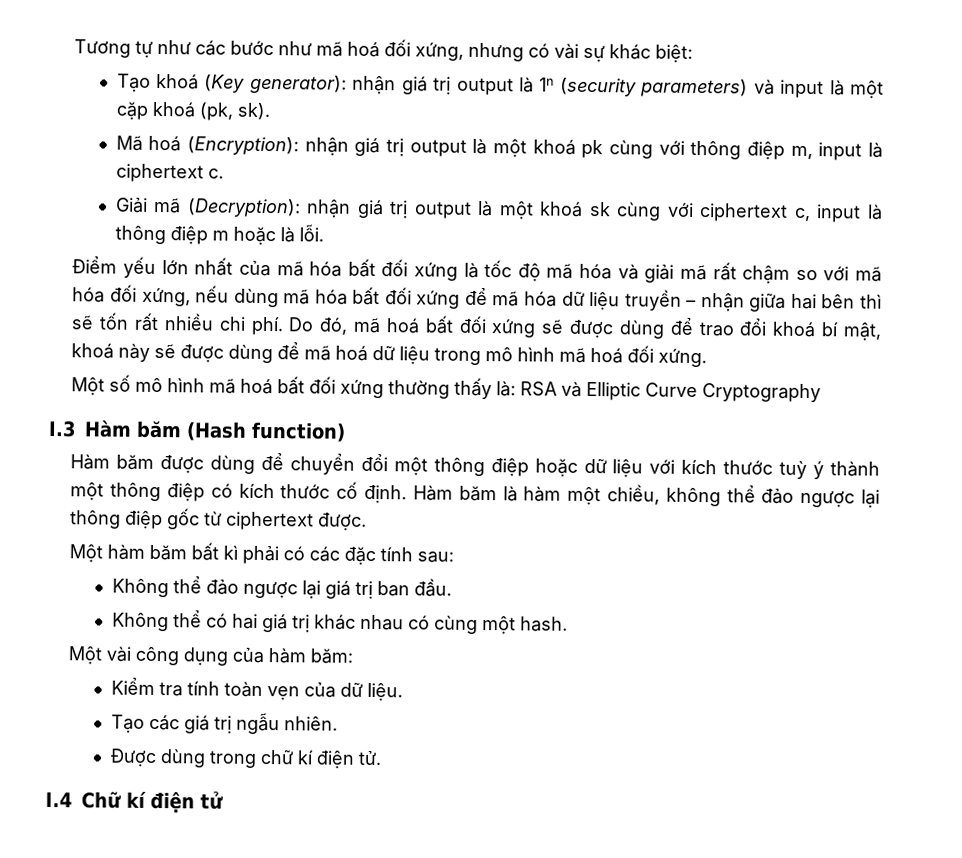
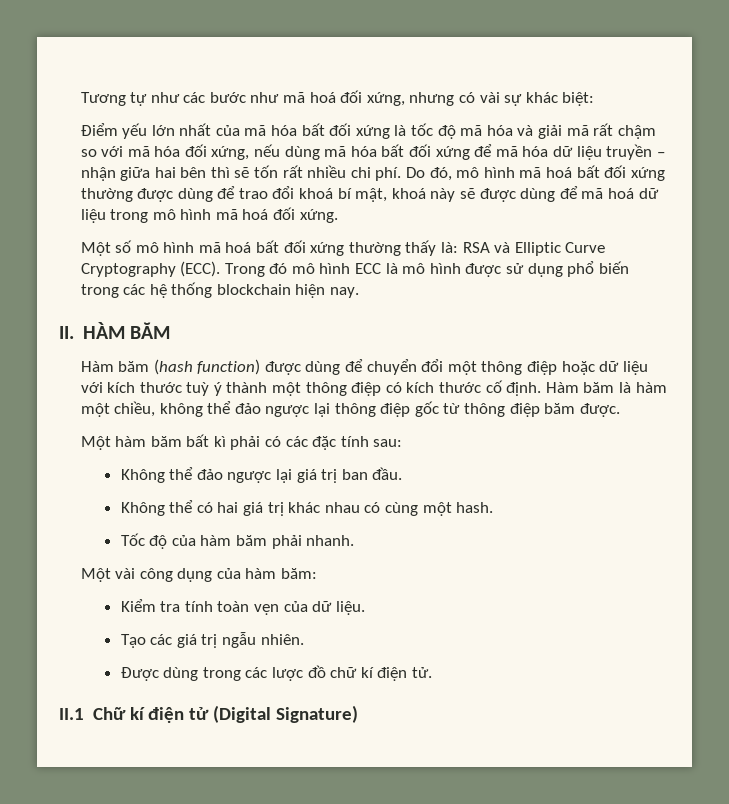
- Tạo khoá (Key generator): nhận giá trị output là 1n (security parameters) và input là một cặp khoá (pk, sk).
- Mã hoá (Encryption): nhận giá trị output là một khoá pk cùng với thông điệp m, input là ciphertext c.
- Giải mã (Decryption): nhận giá trị output là một khoá sk cùng với ciphertext c, input là thông điệp m hoặc là lỗi.
- Do đó, mã hoá bất đối xứng sẽ được dùng để trao đổi khoá bí mật, khoá này sẽ được dùng để mã hoá dữ liệu trong mô hình mã hoá đối xứng.
+ Do đó, mô hình mã hoá bất đối xứng thường được dùng để trao đổi khoá bí mật, khoá này sẽ được dùng để mã hoá dữ liệu trong mô hình mã hoá đối xứng.
- Một số mô hình mã hoá bất đối xứng thường thấy là: RSA và Elliptic Curve Cryptography
- I.3 Hàm băm (Hash function)
- Hàm băm được dùng để chuyển đổi một thông điệp hoặc dữ liệu với kích thước tuỳ ý thành một thông điệp có kích thước cố định.
+ Một số mô hình mã hoá bất đối xứng thường thấy là: RSA và Elliptic Curve Cryptography (ECC). Trong đó mô hình ECC là mô hình được sử dụng phổ biến trong các hệ thống blockchain hiện nay.
+ II. HÀM BĂM
+ Hàm băm (hash function) được dùng để chuyển đổi một thông điệp hoặc dữ liệu với kích thước tuỳ ý thành một thông điệp có kích thước cố định.
- Hàm băm là hàm một chiều, không thể đảo ngược lại thông điệp gốc từ ciphertext được.
+ Hàm băm là hàm một chiều, không thể đảo ngược lại thông điệp gốc từ thông điệp băm được.
+ Tốc độ của hàm băm phải nhanh.
- Được dùng trong chữ kí điện tử.
+ Được dùng trong các lược đồ chữ kí điện tử.
- I.4 Chữ kí điện tử
+ II.1 Chữ kí điện tử (Digital Signature)

